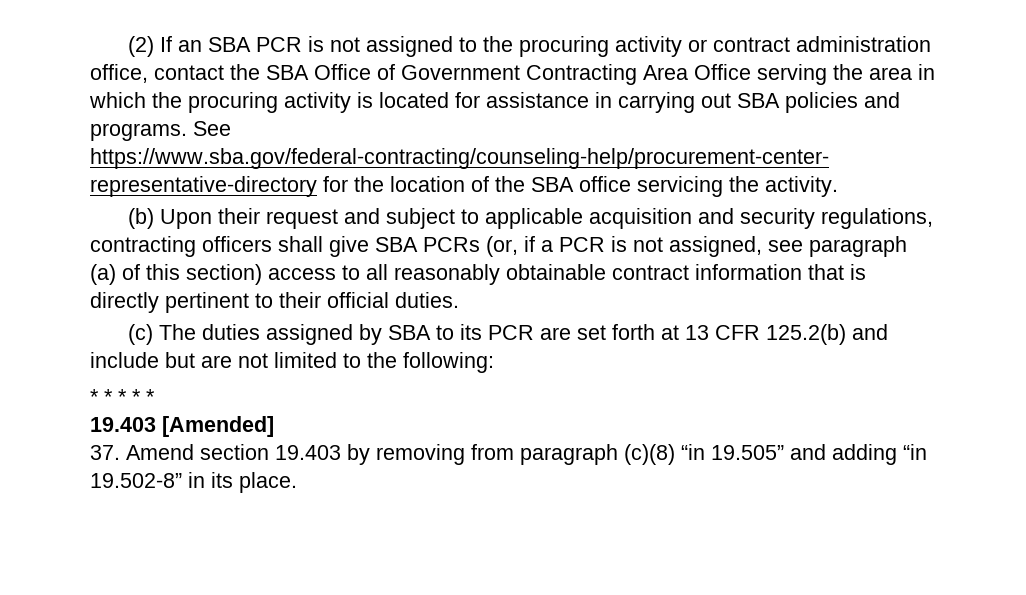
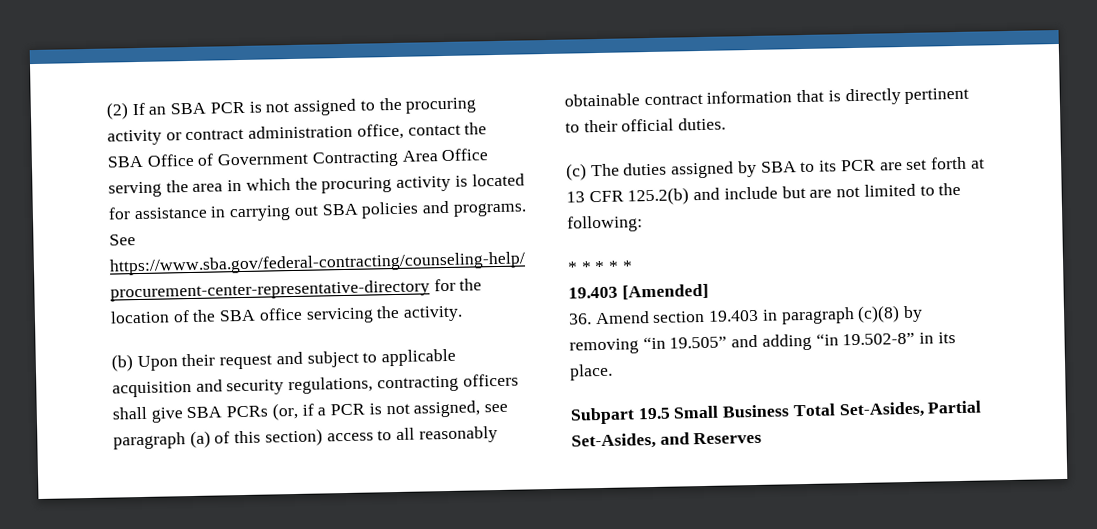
- 37. Amend section 19.403 by removing from paragraph (c)(8) “in 19.505” and adding “in 19.502-8” in its place.
+ 36. Amend section 19.403 in paragraph (c)(8) by removing “in 19.505” and adding “in 19.502-8” in its place.
+ Subpart 19.5 Small Business Total Set-Asides, Partial Set-Asides, and Reserves

